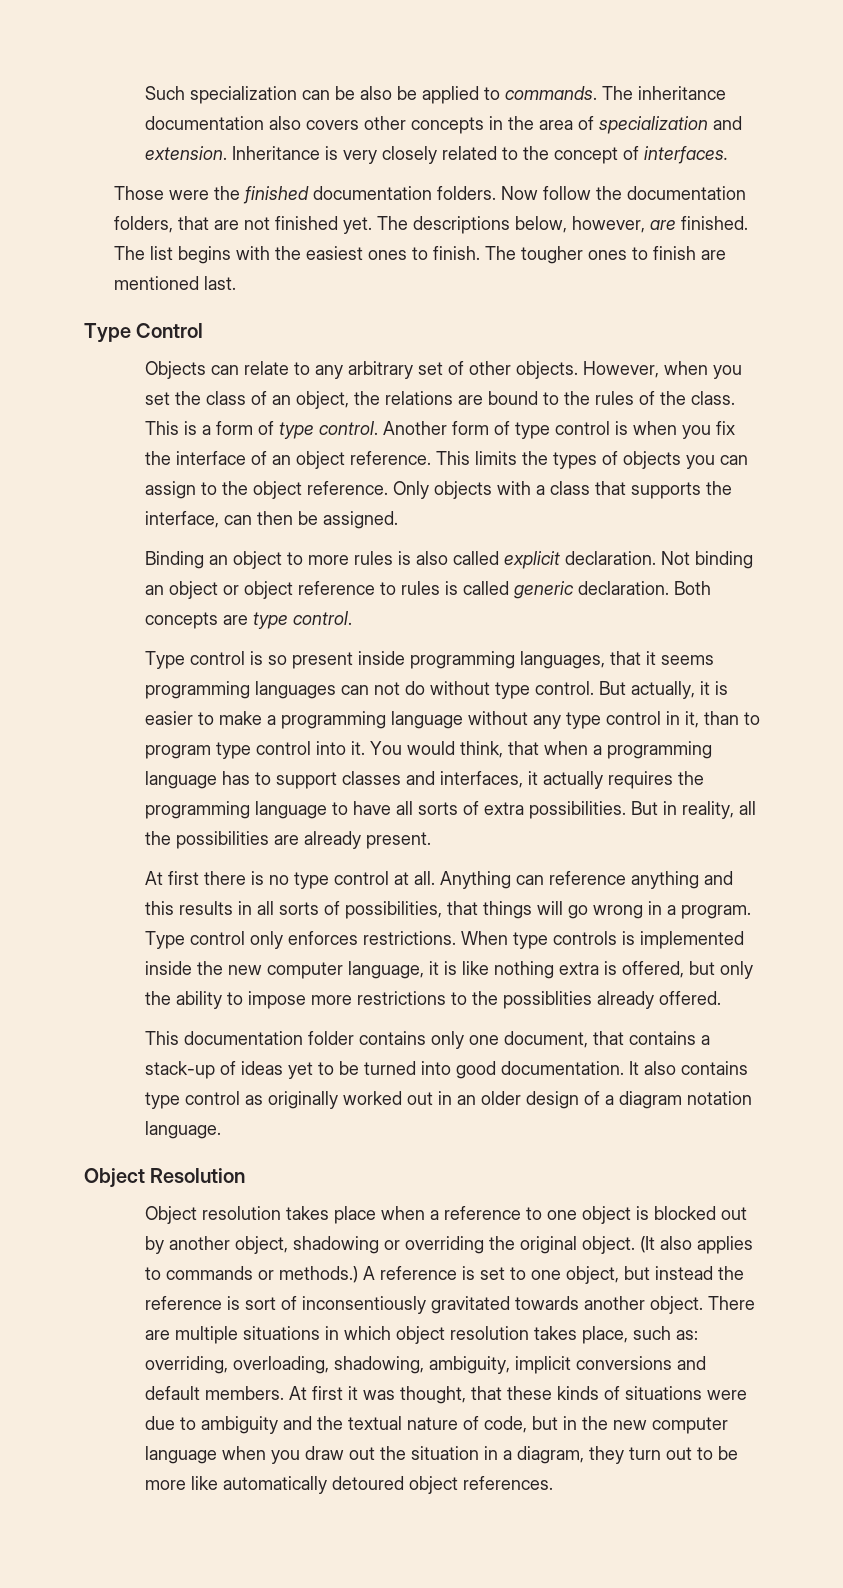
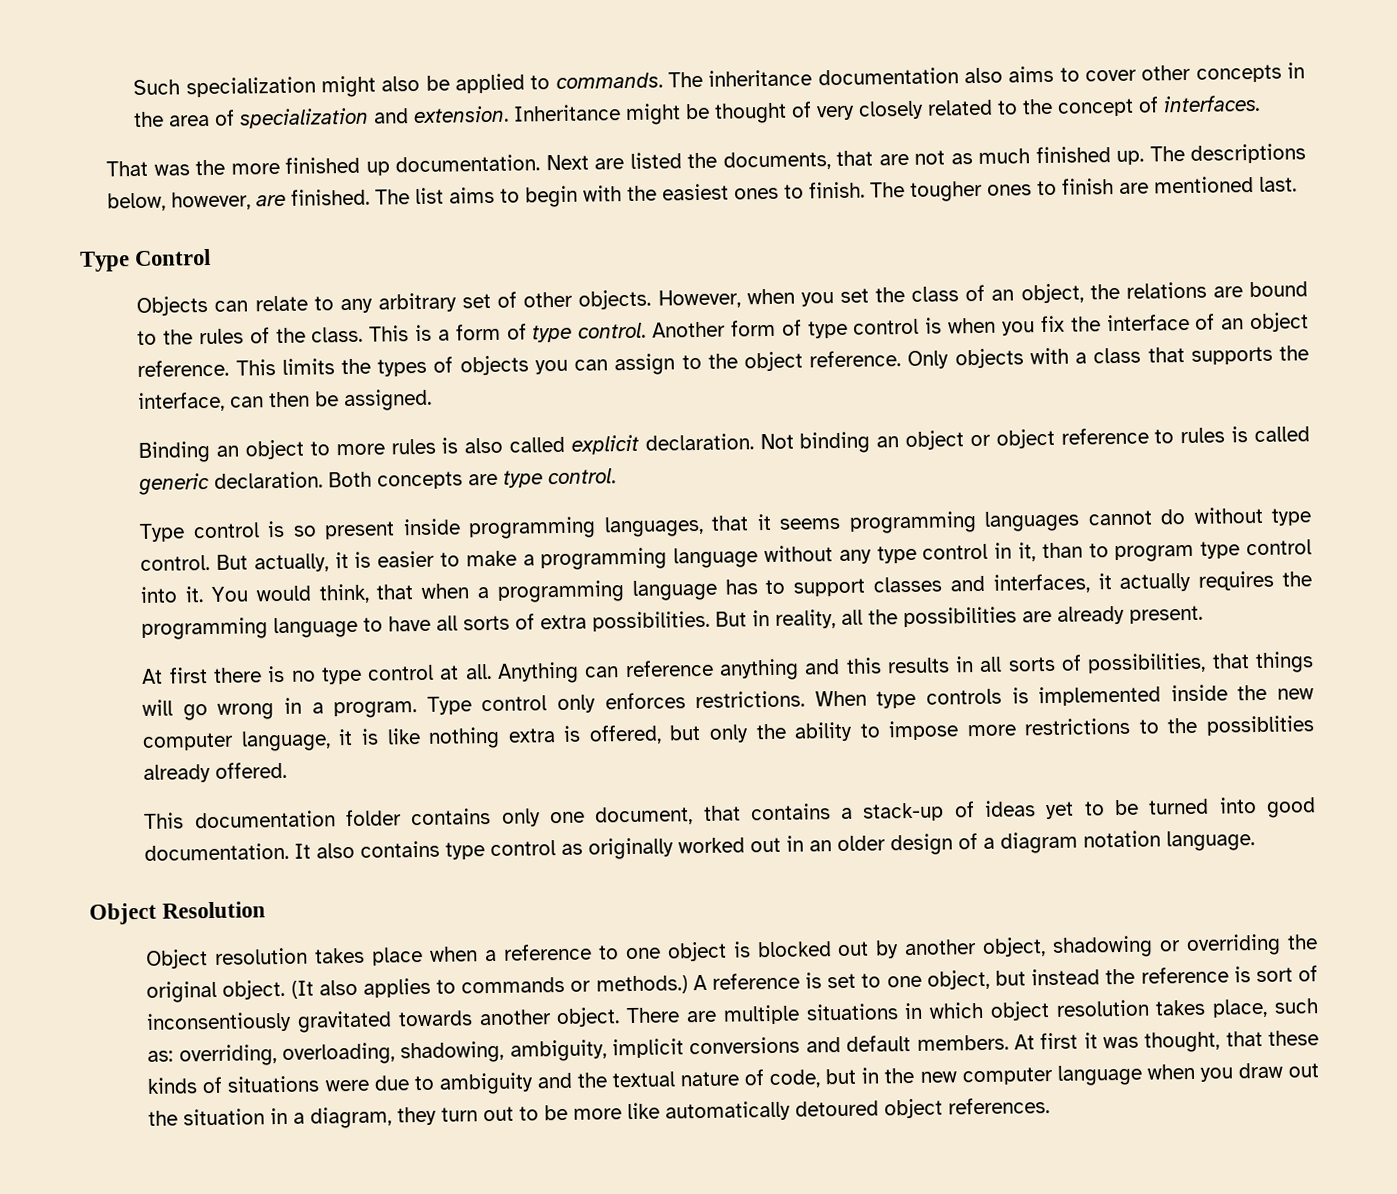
- Such specialization can be also be applied to commands.
+ Such specialization might also be applied to commands.
- The inheritance documentation also covers other concepts in the area of specialization and extension.
+ The inheritance documentation also aims to cover other concepts in the area of specialization and extension.
- Inheritance is very closely related to the concept of interfaces.
+ Inheritance might be thought of very closely related to the concept of interfaces.
- Those were the finished documentation folders. Now follow the documentation folders, that are not finished yet.
+ That was the more finished up documentation. Next are listed the documents, that are not as much finished up.
- The list begins with the easiest ones to finish.
+ The list aims to begin with the easiest ones to finish.
- Type control is so present inside programming languages, that it seems programming languages can not do without type control.
+ Type control is so present inside programming languages, that it seems programming languages cannot do without type control.

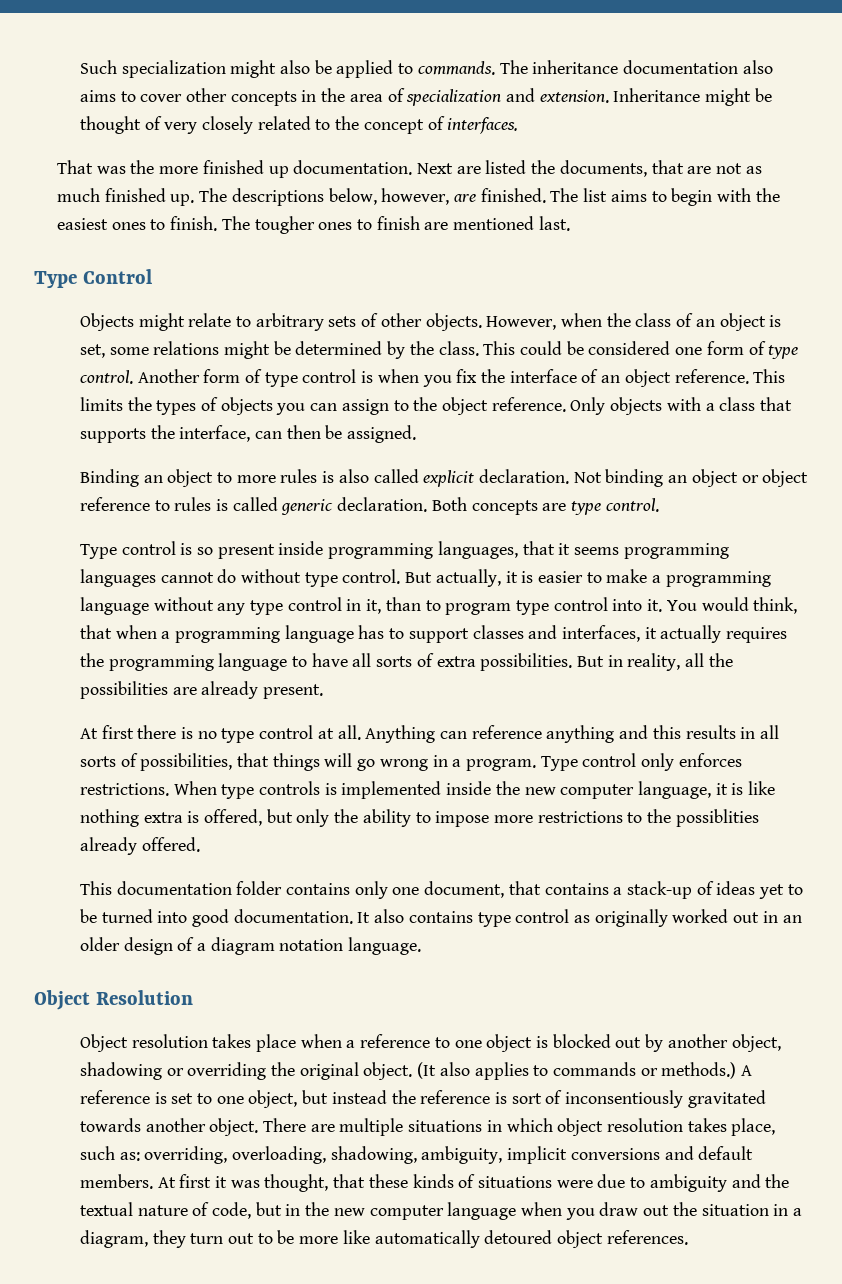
- Objects can relate to any arbitrary set of other objects.
+ Objects might relate to arbitrary sets of other objects.
- However, when you set the class of an object, the relations are bound to the rules of the class. This is a form of type control.
+ However, when the class of an object is set, some relations might be determined by the class. This could be considered one form of type control.

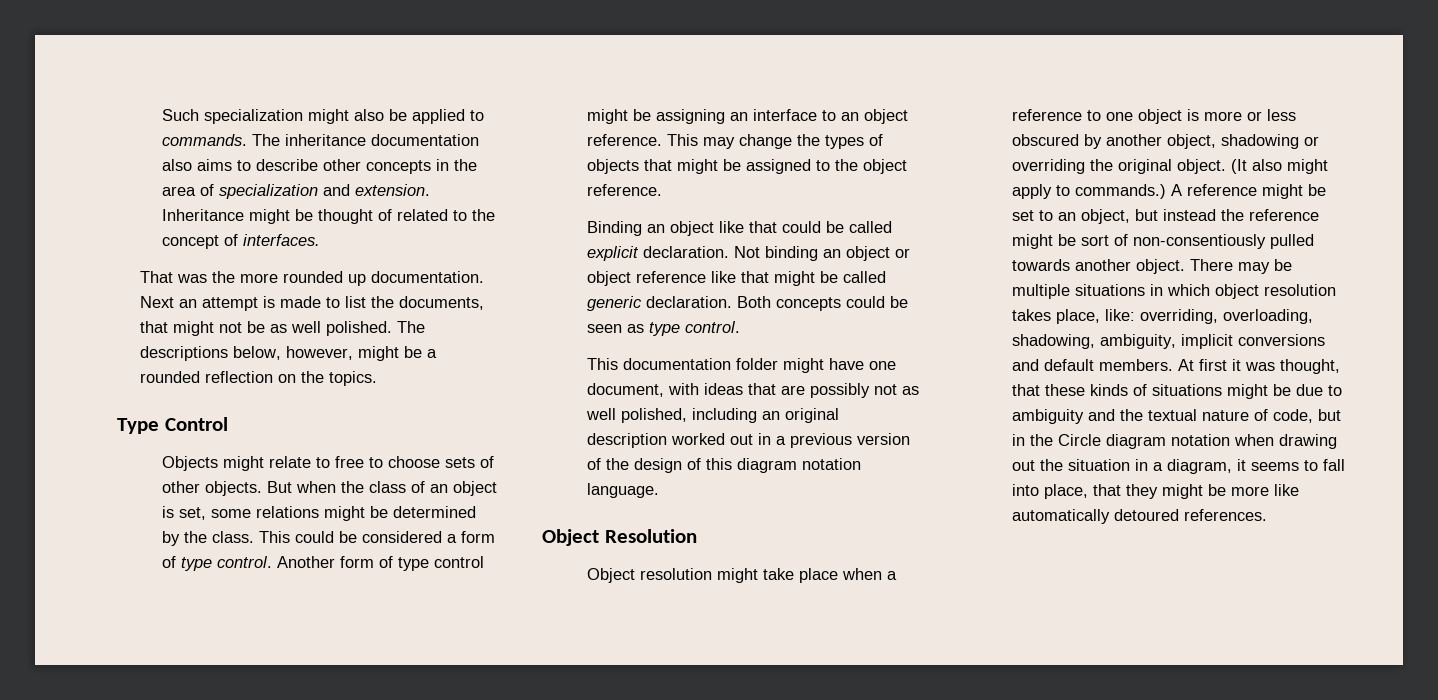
- The inheritance documentation also aims to cover other concepts in the area of specialization and extension.
+ The inheritance documentation also aims to describe other concepts in the area of specialization and extension.
- Inheritance might be thought of very closely related to the concept of interfaces.
+ Inheritance might be thought of related to the concept of interfaces.
- That was the more finished up documentation.
+ That was the more rounded up documentation.
- Next are listed the documents, that are not as much finished up. The descriptions below, however, are finished. The list aims to begin with the easiest ones to finish. The tougher ones to finish are mentioned last.
+ Next an attempt is made to list the documents, that might not be as well polished. The descriptions below, however, might be a rounded reflection on the topics.
- Objects might relate to arbitrary sets of other objects.
+ Objects might relate to free to choose sets of other objects.
- However, when the class of an object is set, some relations might be determined by the class.
+ But when the class of an object is set, some relations might be determined by the class.
- This could be considered one form of type control.
+ This could be considered a form of type control.
- Another form of type control is when you fix the interface of an object reference.
+ Another form of type control might be assigning an interface to an object reference.
- This limits the types of objects you can assign to the object reference. Only objects with a class that supports the interface, can then be assigned.
- Binding an object to more rules is also called explicit declaration.
+ This may change the types of objects that might be assigned to the object reference.
+ Binding an object like that could be called explicit declaration.
- Not binding an object or object reference to rules is called generic declaration.
+ Not binding an object or object reference like that might be called generic declaration.
- Both concepts are type control.
- Type control is so present inside programming languages, that it seems programming languages cannot do without type control. But actually, it is easier to make a programming language without any type control in it, than to program type control into it. You would think, that when a programming language has to support classes and interfaces, it actually requires the programming language to have all sorts of extra possibilities. But in reality, all the possibilities are already present.
- At first there is no type control at all. Anything can reference anything and this results in all sorts of possibilities, that things will go wrong in a program. Type control only enforces restrictions. When type controls is implemented inside the new computer language, it is like nothing extra is offered, but only the ability to impose more restrictions to the possiblities already offered.
- This documentation folder contains only one document, that contains a stack-up of ideas yet to be turned into good documentation. It also contains type control as originally worked out in an older design of a diagram notation language.
+ Both concepts could be seen as type control.
+ This documentation folder might have one document, with ideas that are possibly not as well polished, including an original description worked out in a previous version of the design of this diagram notation language.
- Object resolution takes place when a reference to one object is blocked out by another object, shadowing or overriding the original object.
+ Object resolution might take place when a reference to one object is more or less obscured by another object, shadowing or overriding the original object.
- (It also applies to commands or methods.) A reference is set to one object, but instead the reference is sort of inconsentiously gravitated towards another object.
+ (It also might apply to commands.) A reference might be set to an object, but instead the reference might be sort of non-consentiously pulled towards another object.
- There are multiple situations in which object resolution takes place, such as: overriding, overloading, shadowing, ambiguity, implicit conversions and default members.
+ There may be multiple situations in which object resolution takes place, like: overriding, overloading, shadowing, ambiguity, implicit conversions and default members.
- At first it was thought, that these kinds of situations were due to ambiguity and the textual nature of code, but in the new computer language when you draw out the situation in a diagram, they turn out to be more like automatically detoured object references.
+ At first it was thought, that these kinds of situations might be due to ambiguity and the textual nature of code, but in the Circle diagram notation when drawing out the situation in a diagram, it seems to fall into place, that they might be more like automatically detoured references.

